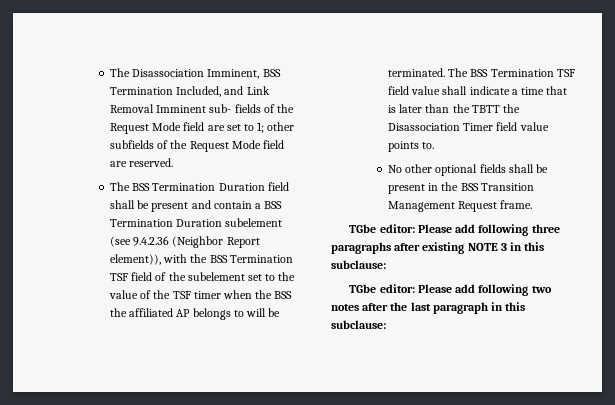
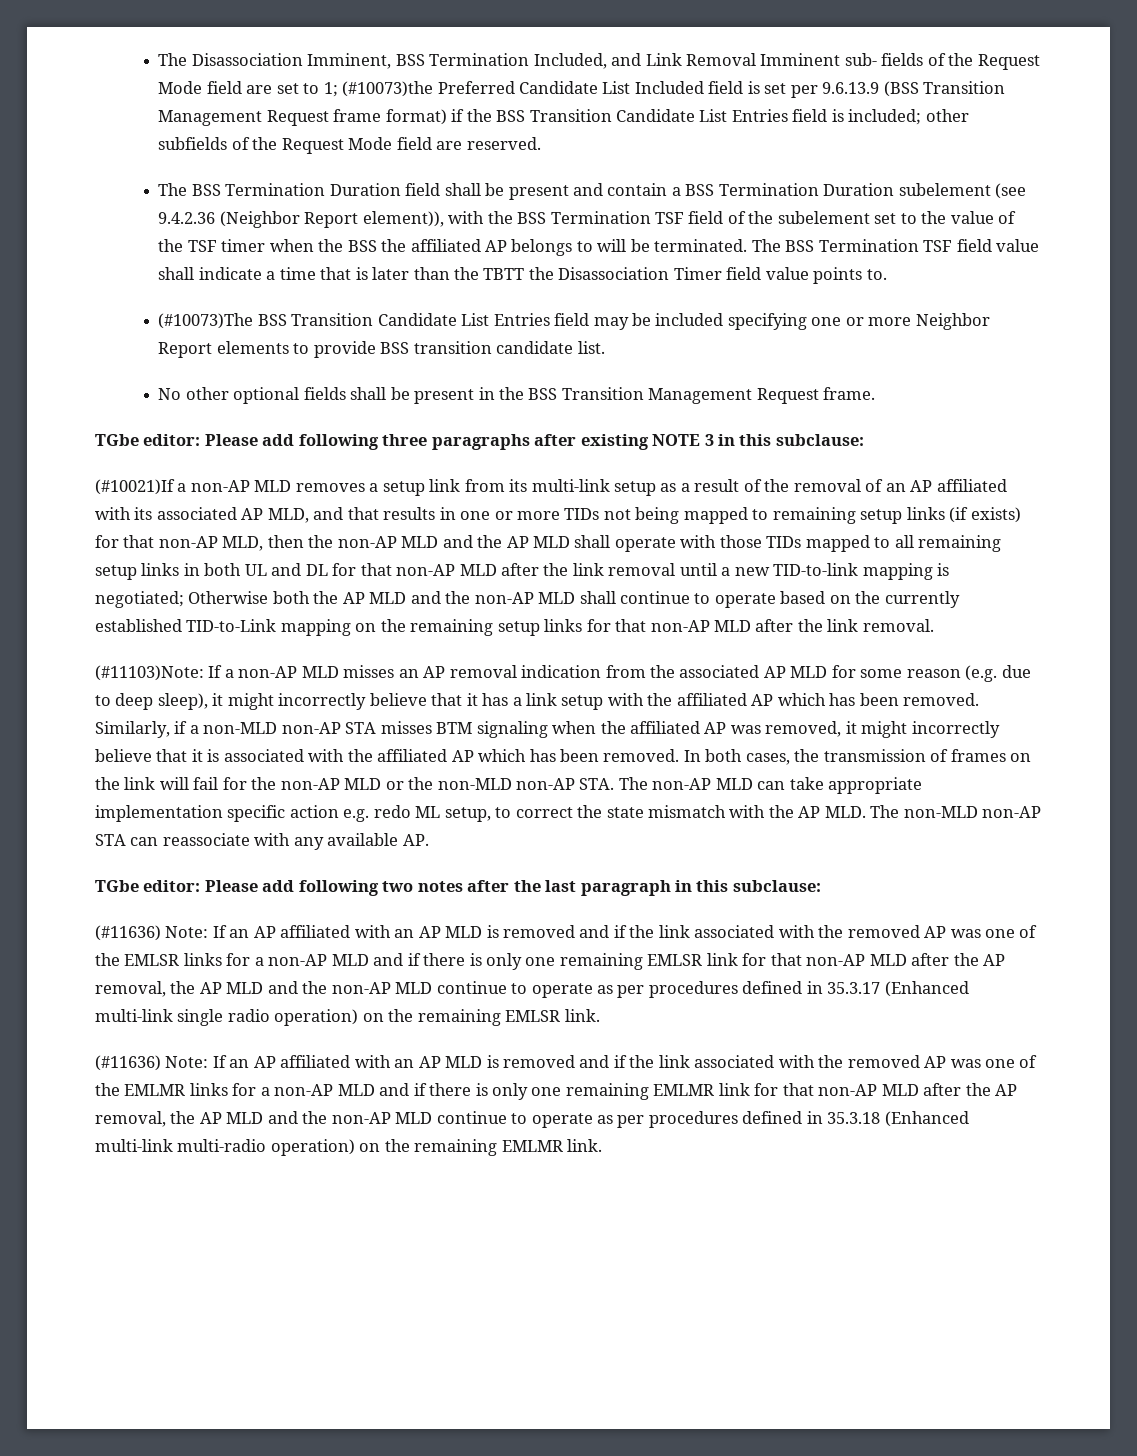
- The Disassociation Imminent, BSS Termination Included, and Link Removal Imminent sub- fields of the Request Mode field are set to 1; other subfields of the Request Mode field are reserved.
+ The Disassociation Imminent, BSS Termination Included, and Link Removal Imminent sub- fields of the Request Mode field are set to 1; (#10073)the Preferred Candidate List Included field is set per 9.6.13.9 (BSS Transition Management Request frame format) if the BSS Transition Candidate List Entries field is included; other subfields of the Request Mode field are reserved.
+ (#10073)The BSS Transition Candidate List Entries field may be included specifying one or more Neighbor Report elements to provide BSS transition candidate list.
+ (#10021)If a non-AP MLD removes a setup link from its multi-link setup as a result of the removal of an AP affiliated with its associated AP MLD, and that results in one or more TIDs not being mapped to remaining setup links (if exists) for that non-AP MLD, then the non-AP MLD and the AP MLD shall operate with those TIDs mapped to all remaining setup links in both UL and DL for that non-AP MLD after the link removal until a new TID-to-link mapping is negotiated; Otherwise both the AP MLD and the non-AP MLD shall continue to operate based on the currently established TID-to-Link mapping on the remaining setup links for that non-AP MLD after the link removal.
+ (#11103)Note: If a non-AP MLD misses an AP removal indication from the associated AP MLD for some reason (e.g. due to deep sleep), it might incorrectly believe that it has a link setup with the affiliated AP which has been removed. Similarly, if a non-MLD non-AP STA misses BTM signaling when the affiliated AP was removed, it might incorrectly believe that it is associated with the affiliated AP which has been removed. In both cases, the transmission of frames on the link will fail for the non-AP MLD or the non-MLD non-AP STA. The non-AP MLD can take appropriate implementation specific action e.g. redo ML setup, to correct the state mismatch with the AP MLD. The non-MLD non-AP STA can reassociate with any available AP.
+ (#11636) Note: If an AP affiliated with an AP MLD is removed and if the link associated with the removed AP was one of the EMLSR links for a non-AP MLD and if there is only one remaining EMLSR link for that non-AP MLD after the AP removal, the AP MLD and the non-AP MLD continue to operate as per procedures defined in 35.3.17 (Enhanced multi-link single radio operation) on the remaining EMLSR link.
+ (#11636) Note: If an AP affiliated with an AP MLD is removed and if the link associated with the removed AP was one of the EMLMR links for a non-AP MLD and if there is only one remaining EMLMR link for that non-AP MLD after the AP removal, the AP MLD and the non-AP MLD continue to operate as per procedures defined in 35.3.18 (Enhanced multi-link multi-radio operation) on the remaining EMLMR link.

